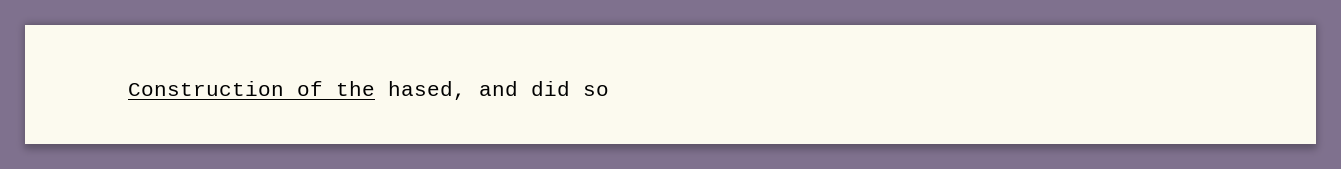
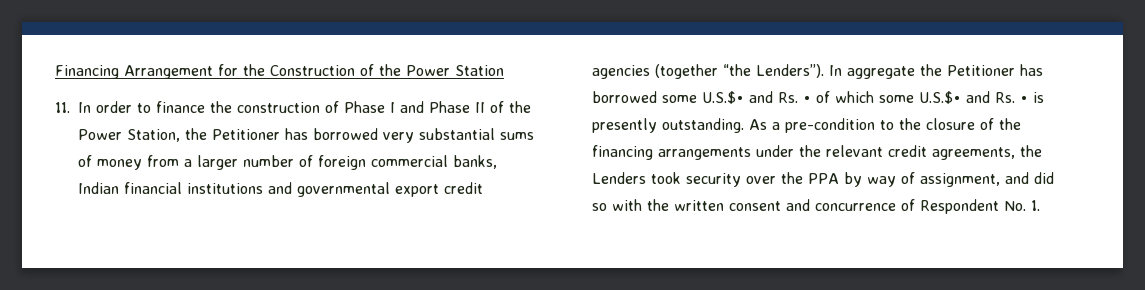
- Construction of the hased, and did so
+ Financing Arrangement for the Construction of the Power Station
+ 11. In order to finance the construction of Phase I and Phase II of the Power Station, the Petitioner has borrowed very substantial sums of money from a larger number of foreign commercial banks, Indian financial institutions and governmental export credit agencies (together “the Lenders”). In aggregate the Petitioner has borrowed some U.S.$• and Rs. • of which some U.S.$• and Rs. • is presently outstanding. As a pre-condition to the closure of the financing arrangements under the relevant credit agreements, the Lenders took security over the PPA by way of assignment, and did so with the written consent and concurrence of Respondent No. 1.

